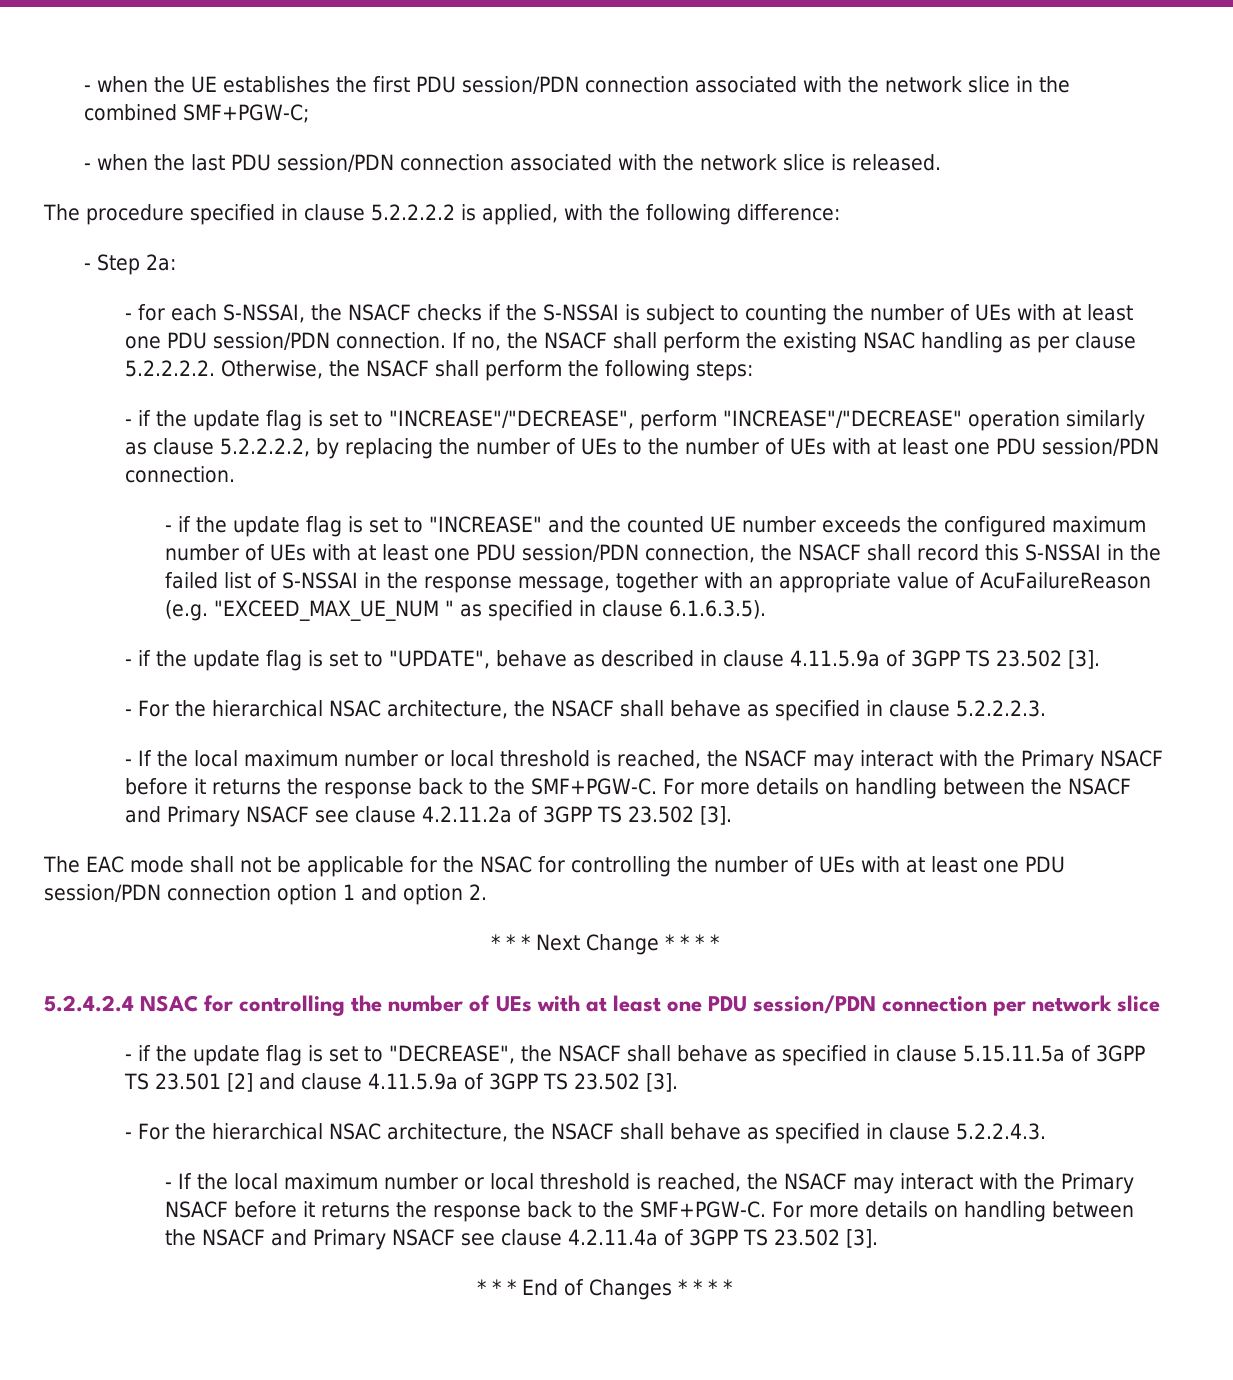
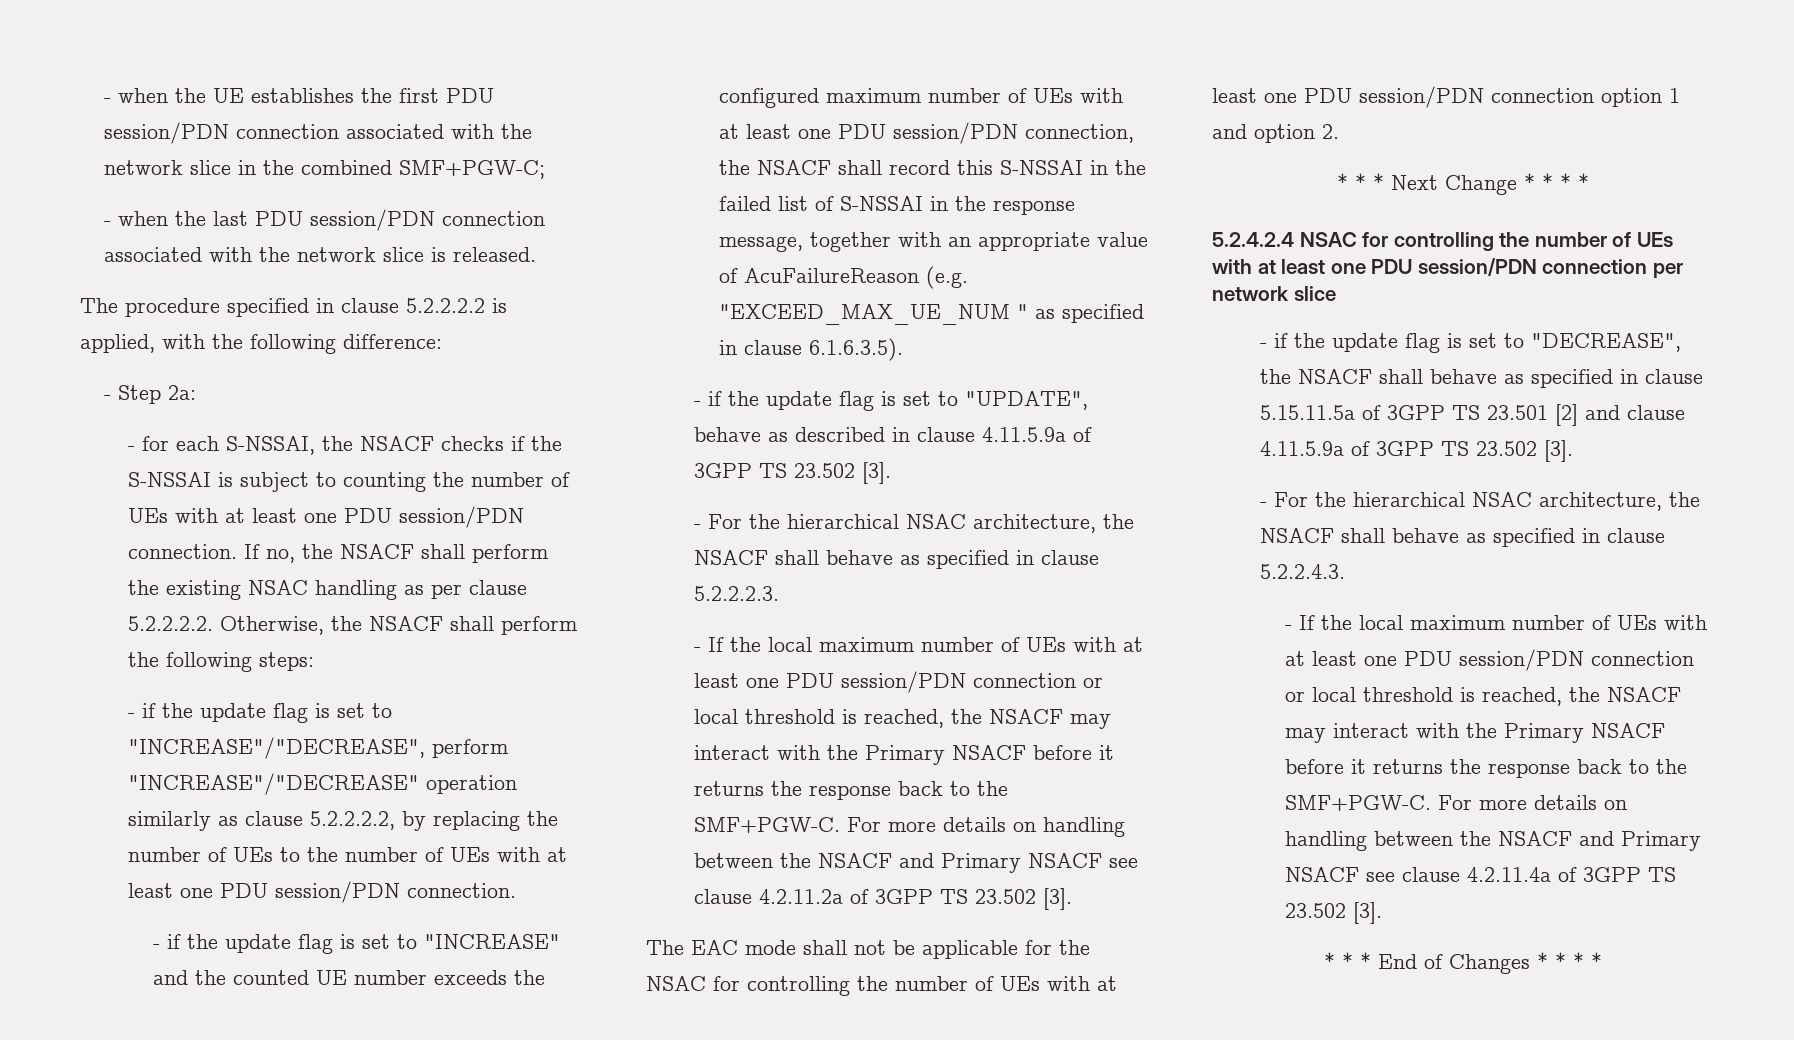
  - For the hierarchical NSAC architecture, the NSACF shall behave as specified in clause 5.2.2.2.3.
- - If the local maximum number or local threshold is reached, the NSACF may interact with the Primary NSACF before it returns the response back to the SMF+PGW-C.
+ - If the local maximum number of UEs with at least one PDU session/PDN connection or local threshold is reached, the NSACF may interact with the Primary NSACF before it returns the response back to the SMF+PGW-C.
  - For the hierarchical NSAC architecture, the NSACF shall behave as specified in clause 5.2.2.4.3.
- - If the local maximum number or local threshold is reached, the NSACF may interact with the Primary NSACF before it returns the response back to the SMF+PGW-C.
+ - If the local maximum number of UEs with at least one PDU session/PDN connection or local threshold is reached, the NSACF may interact with the Primary NSACF before it returns the response back to the SMF+PGW-C.

